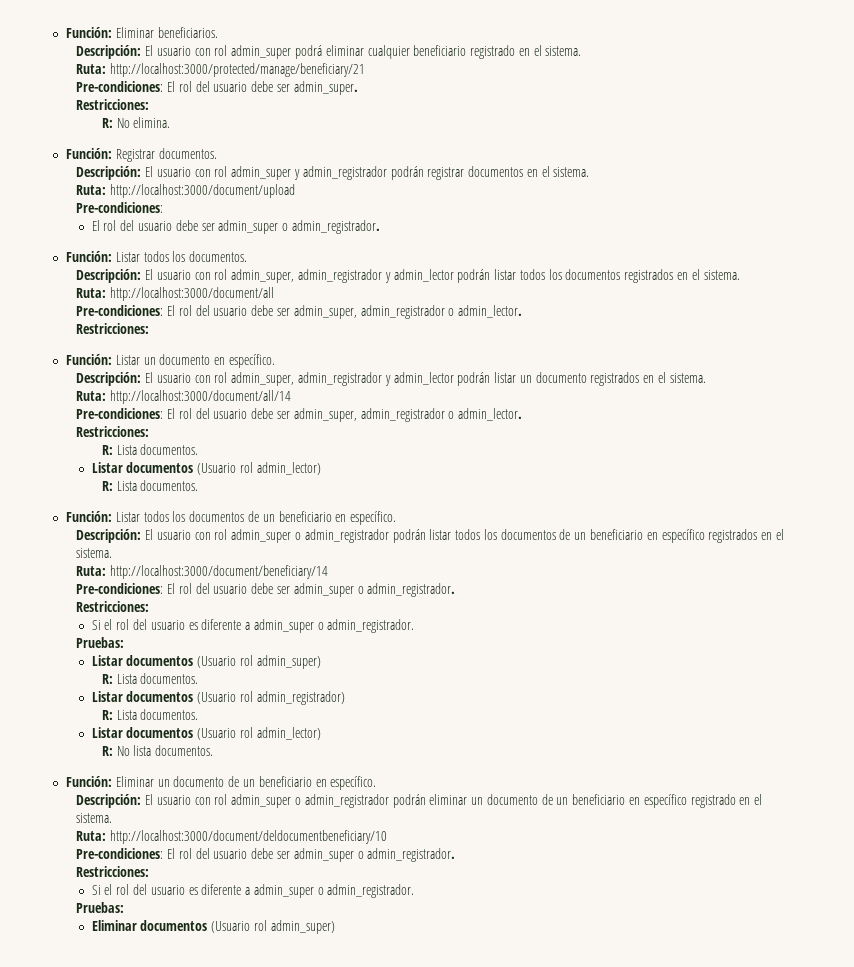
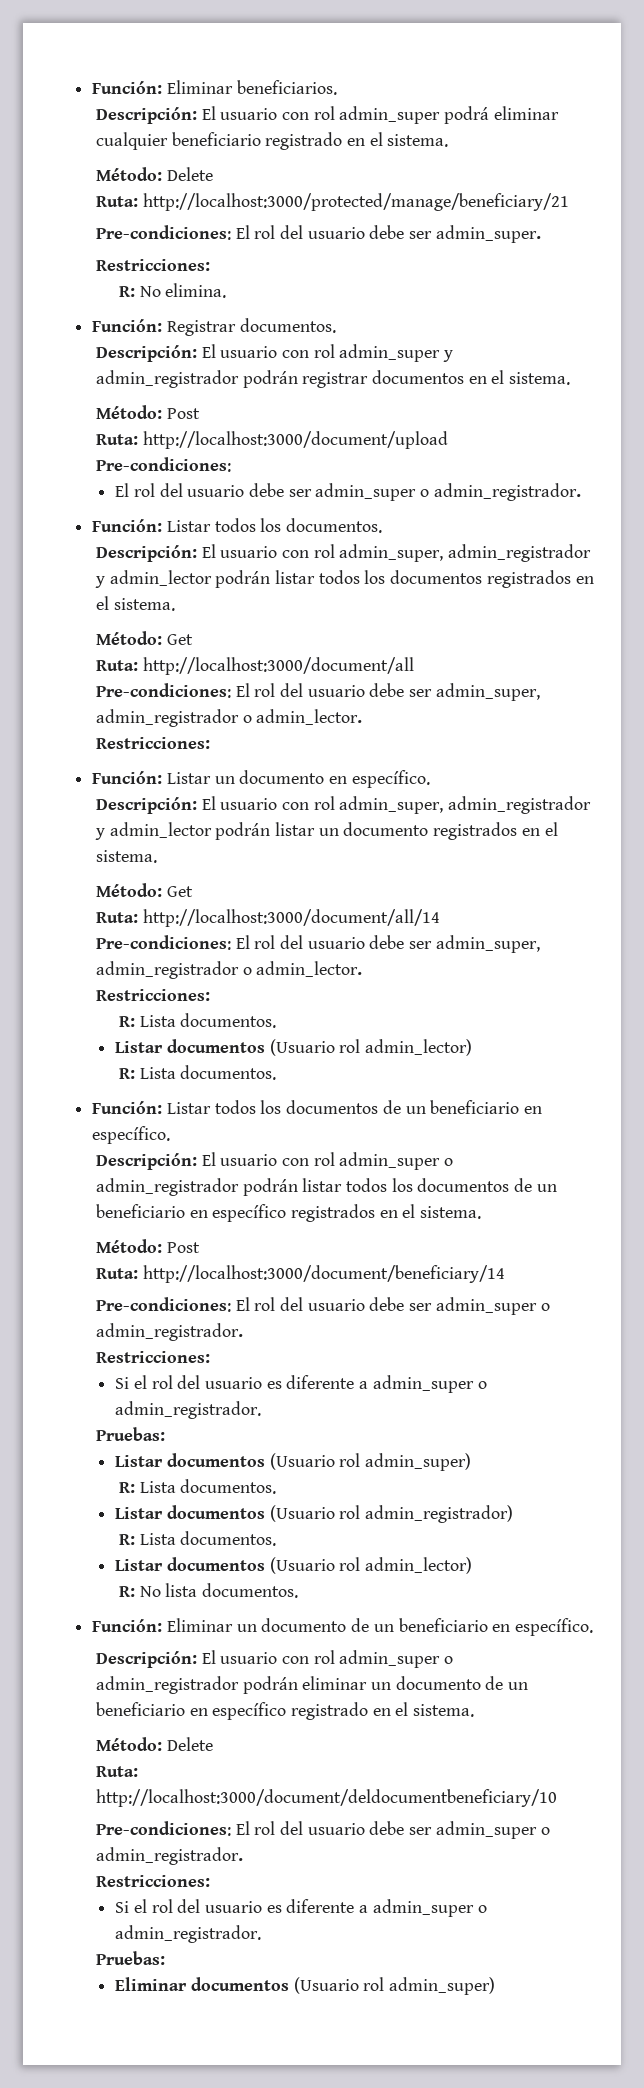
  Descripción: El usuario con rol admin_super podrá eliminar cualquier beneficiario registrado en el sistema.
+ Método: Delete
  Descripción: El usuario con rol admin_super y admin_registrador podrán registrar documentos en el sistema.
+ Método: Post
  Descripción: El usuario con rol admin_super, admin_registrador y admin_lector podrán listar todos los documentos registrados en el sistema.
+ Método: Get
  Descripción: El usuario con rol admin_super, admin_registrador y admin_lector podrán listar un documento registrados en el sistema.
+ Método: Get
  Descripción: El usuario con rol admin_super o admin_registrador podrán listar todos los documentos de un beneficiario en específico registrados en el sistema.
+ Método: Post
  Descripción: El usuario con rol admin_super o admin_registrador podrán eliminar un documento de un beneficiario en específico registrado en el sistema.
+ Método: Delete

